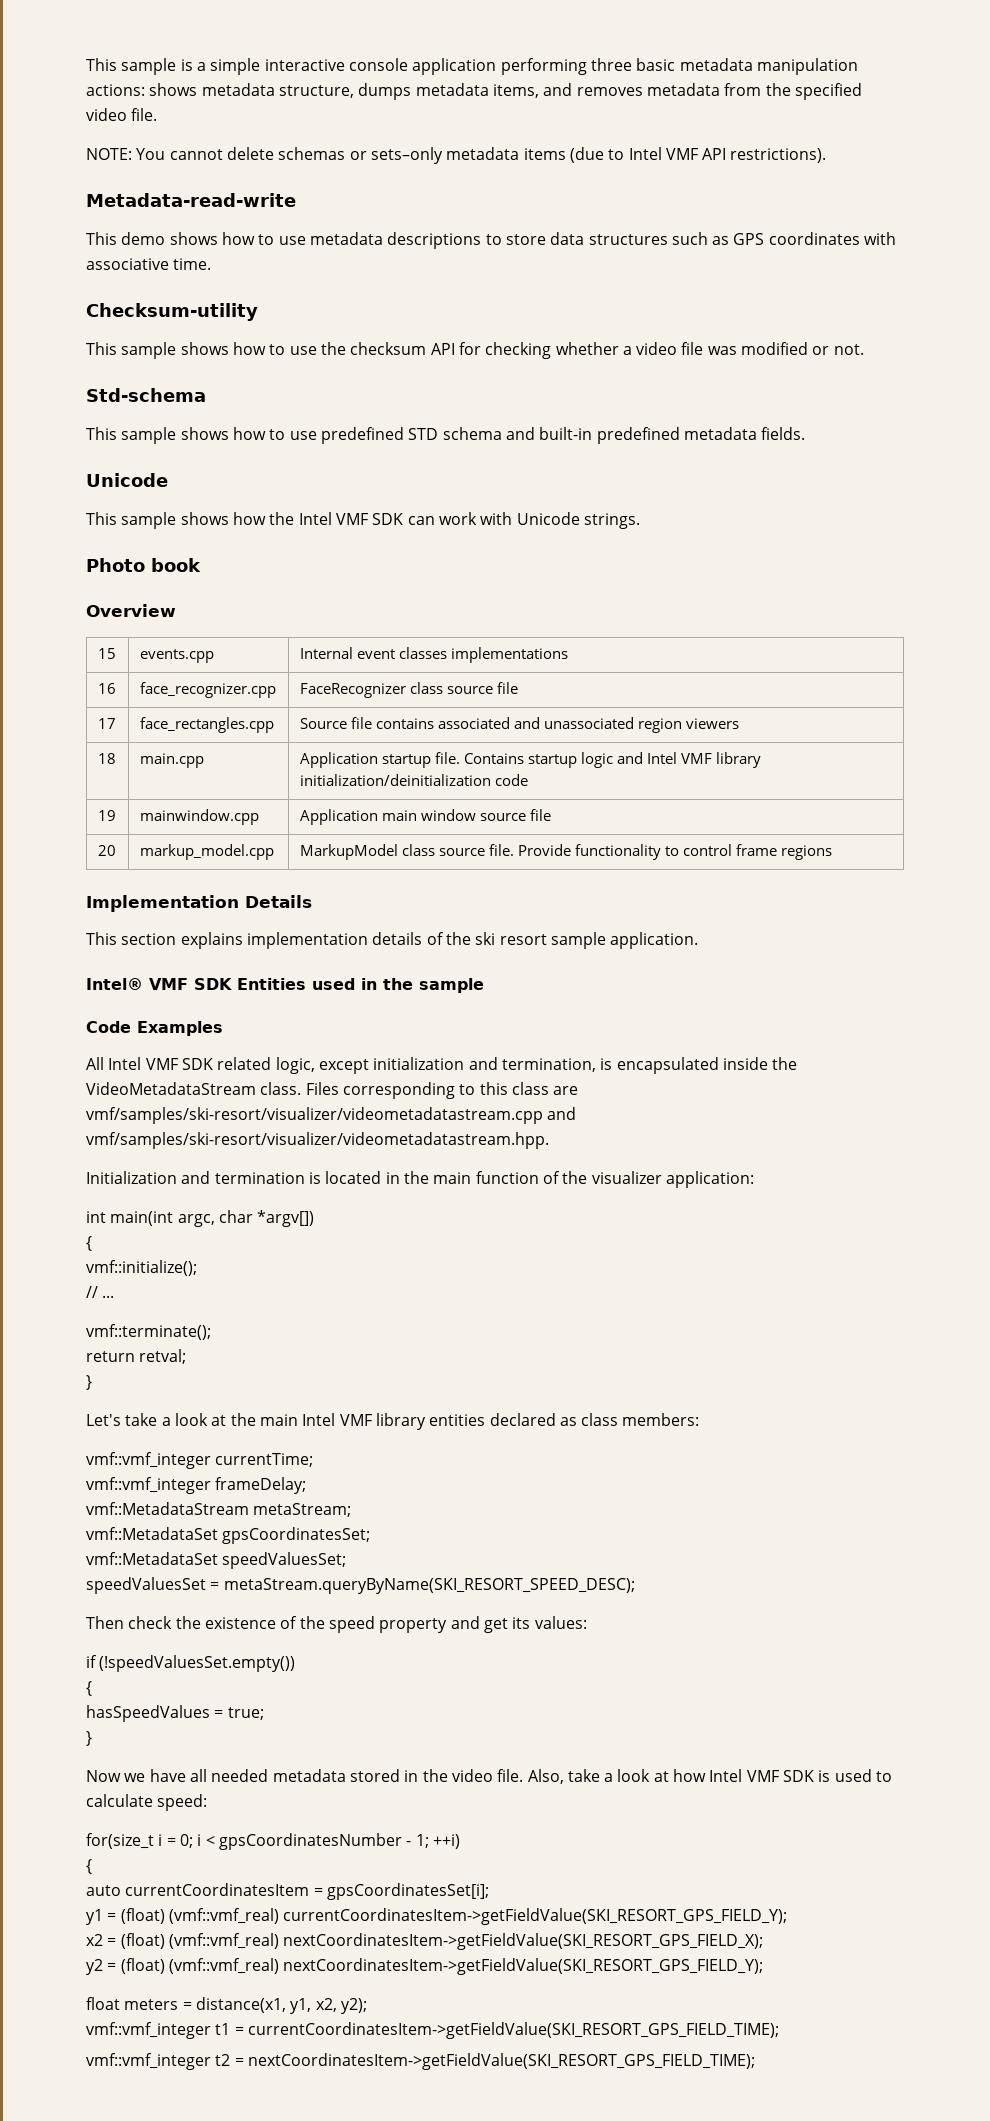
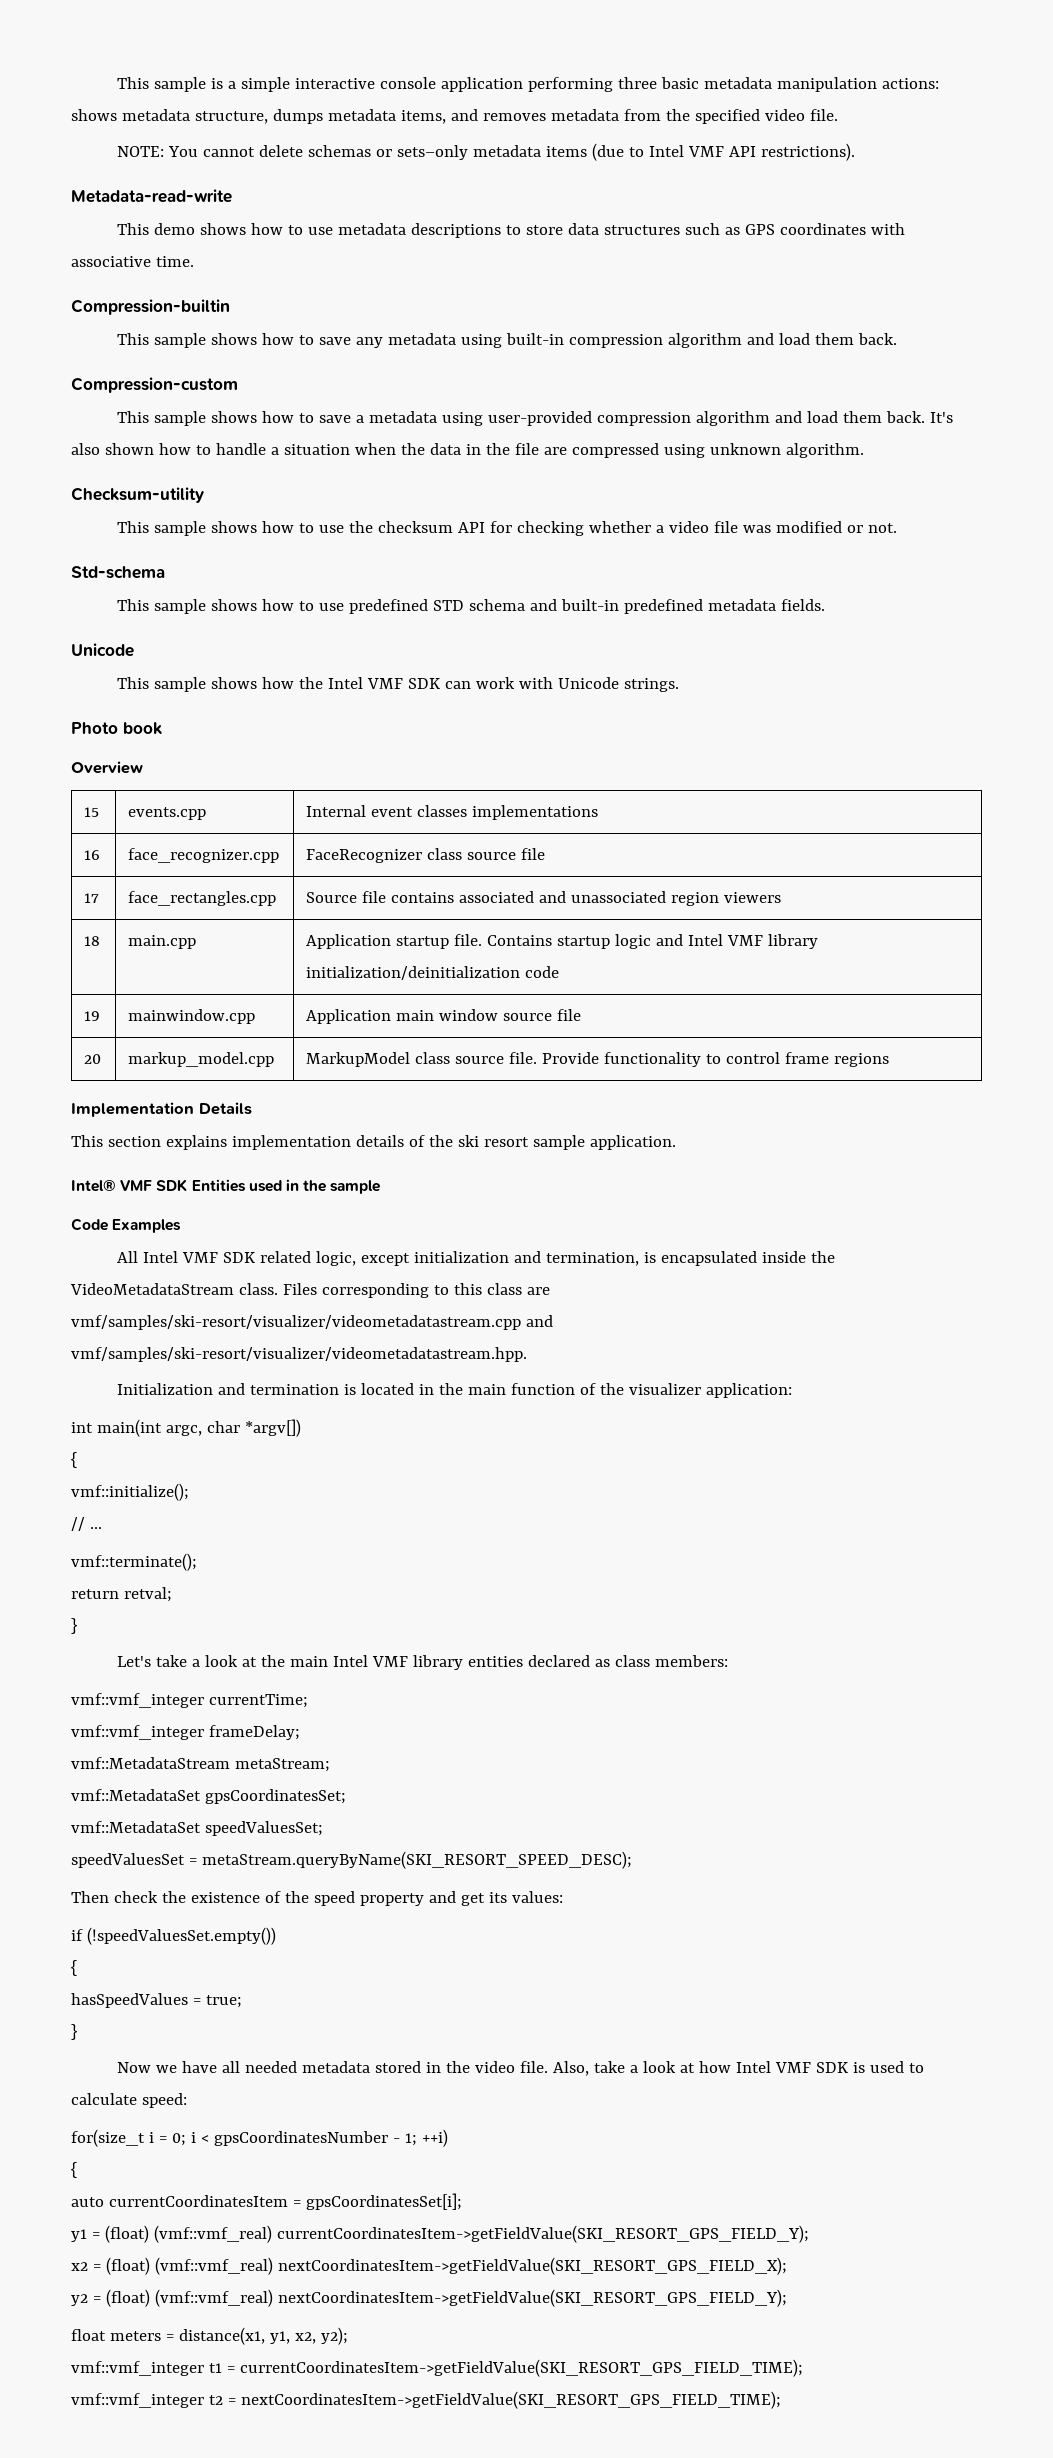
+ Compression-builtin
+ This sample shows how to save any metadata using built-in compression algorithm and load them back.
+ Compression-custom
+ This sample shows how to save a metadata using user-provided compression algorithm and load them back. It's also shown how to handle a situation when the data in the file are compressed using unknown algorithm.

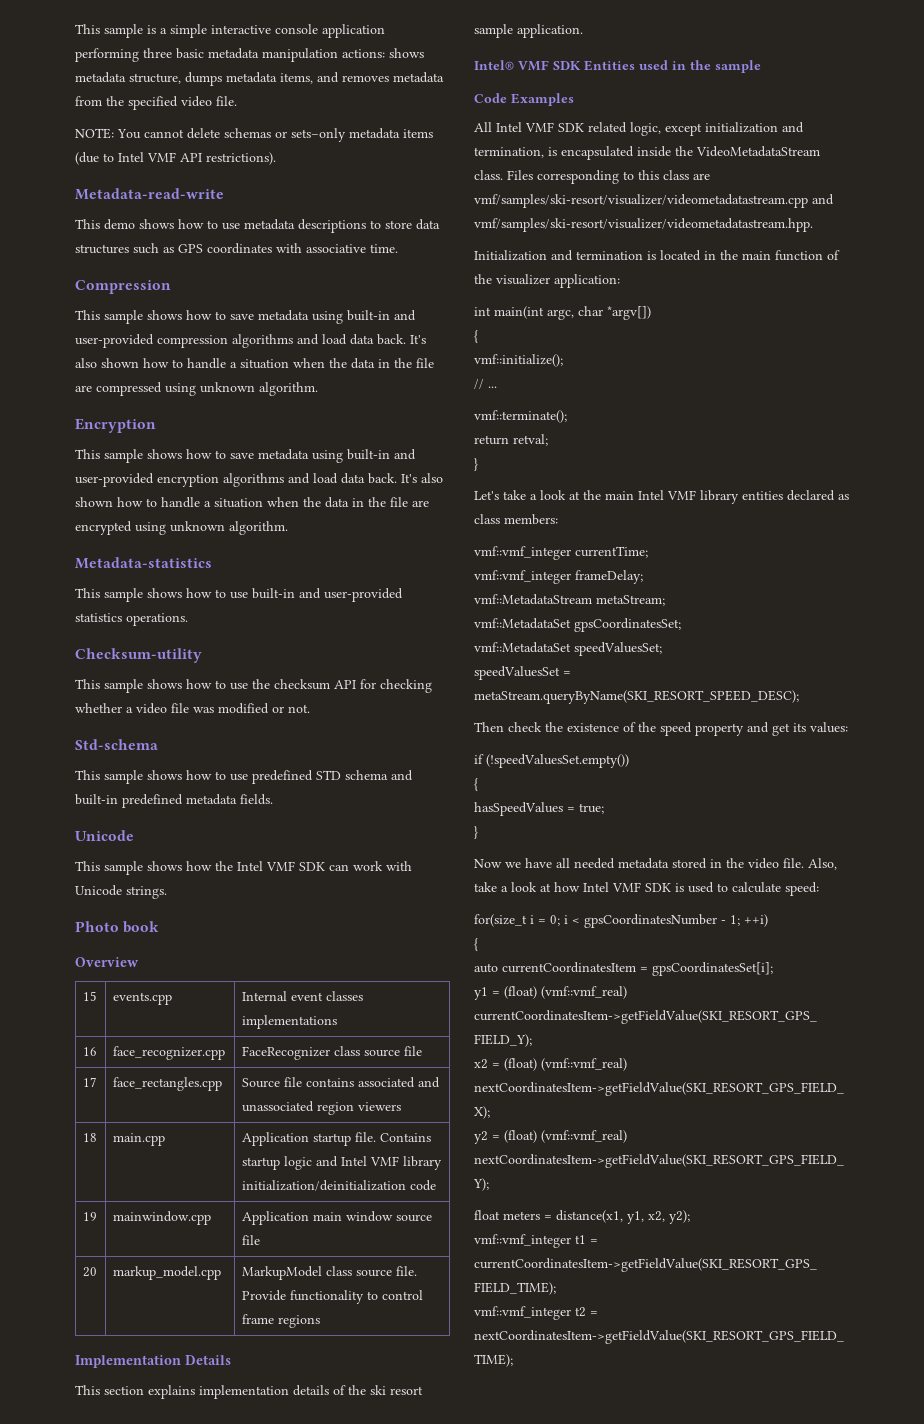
- Compression-builtin
- This sample shows how to save any metadata using built-in compression algorithm and load them back.
- Compression-custom
- This sample shows how to save a metadata using user-provided compression algorithm and load them back.
+ Compression
+ This sample shows how to save metadata using built-in and user-provided compression algorithms and load data back.
+ Encryption
+ This sample shows how to save metadata using built-in and user-provided encryption algorithms and load data back. It's also shown how to handle a situation when the data in the file are encrypted using unknown algorithm.
+ Metadata-statistics
+ This sample shows how to use built-in and user-provided statistics operations.

